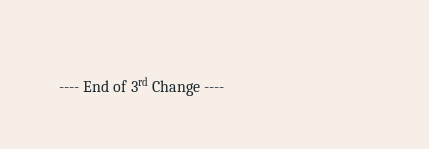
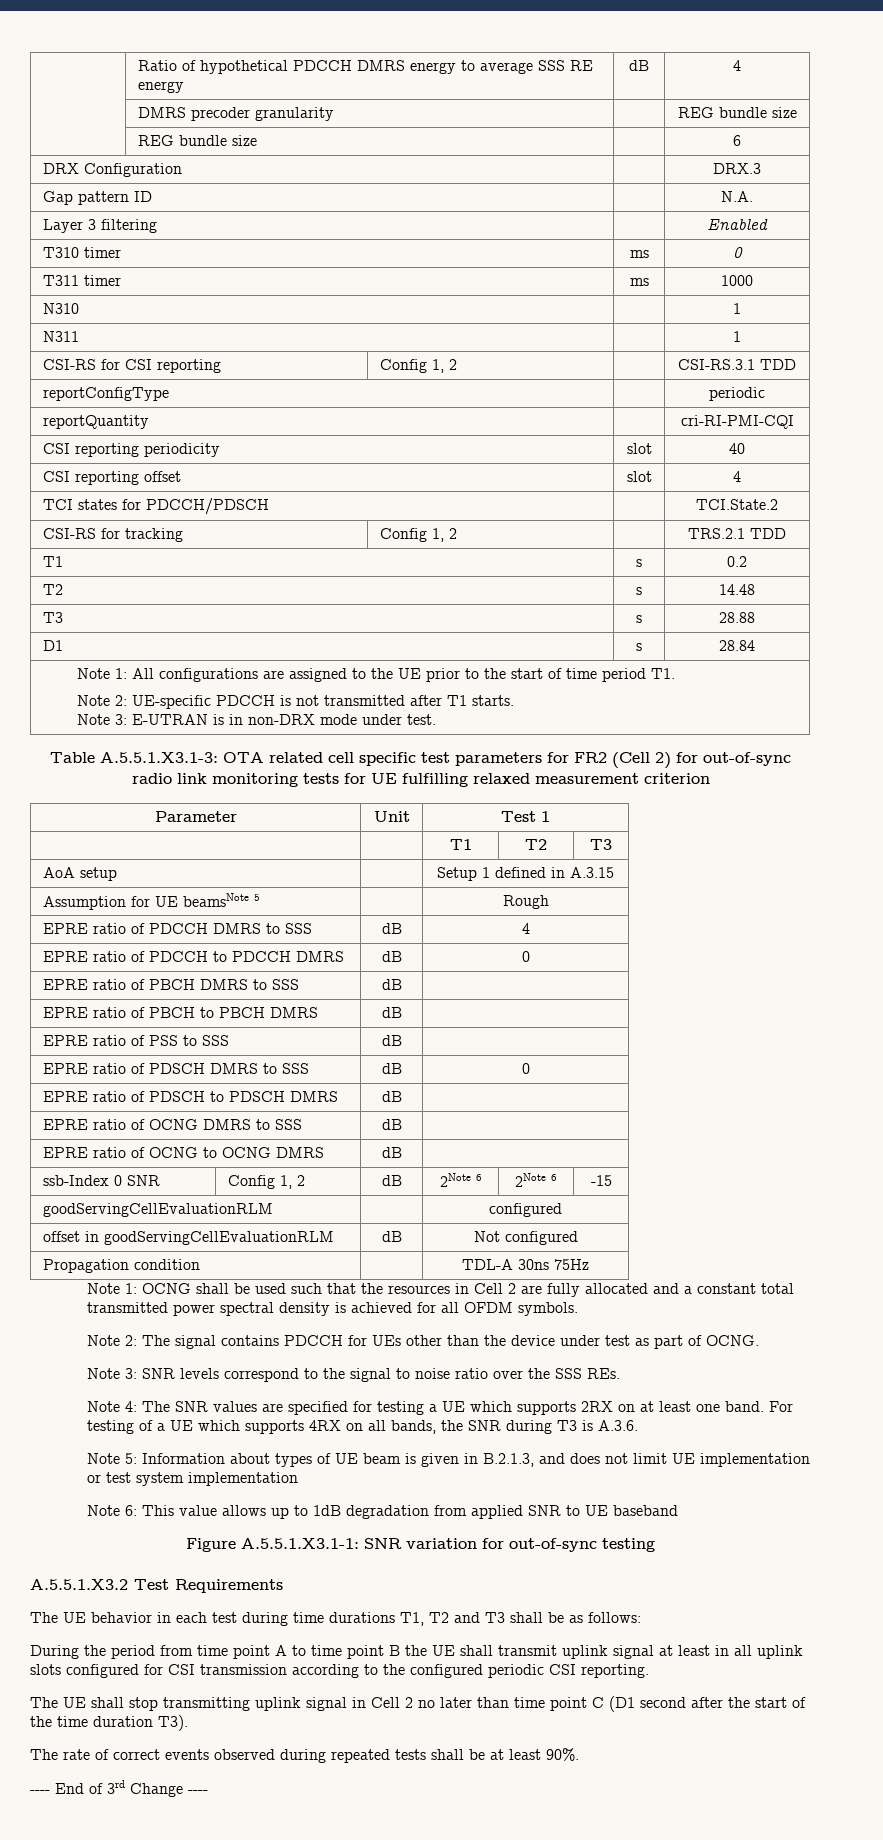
+ | Ratio of hypothetical PDCCH DMRS energy to average SSS RE energy | dB | 4
+ | DMRS precoder granularity | | REG bundle size
+ | REG bundle size | | 6
+ DRX Configuration | | DRX.3
+ Gap pattern ID | | N.A.
+ Layer 3 filtering | | Enabled
+ T310 timer | ms | 0
+ T311 timer | ms | 1000
+ N310 | | 1
+ N311 | | 1
+ CSI-RS for CSI reporting | Config 1, 2 | | CSI-RS.3.1 TDD
+ reportConfigType | | periodic
+ reportQuantity | | cri-RI-PMI-CQI
+ CSI reporting periodicity | slot | 40
+ CSI reporting offset | slot | 4
+ TCI states for PDCCH/PDSCH | | TCI.State.2
+ CSI-RS for tracking | Config 1, 2 | | TRS.2.1 TDD
+ T1 | s | 0.2
+ T2 | s | 14.48
+ T3 | s | 28.88
+ D1 | s | 28.84
+ Note 1: All configurations are assigned to the UE prior to the start of time period T1.
+ Note 2: UE-specific PDCCH is not transmitted after T1 starts.
+ Note 3: E-UTRAN is in non-DRX mode under test.
+ Table A.5.5.1.X3.1-3: OTA related cell specific test parameters for FR2 (Cell 2) for out-of-sync radio link monitoring tests for UE fulfilling relaxed measurement criterion
+ Parameter | Unit | Test 1
+ | | T1 | T2 | T3
+ AoA setup | | Setup 1 defined in A.3.15
+ Assumption for UE beamsNote 5 | | Rough
+ EPRE ratio of PDCCH DMRS to SSS | dB | 4
+ EPRE ratio of PDCCH to PDCCH DMRS | dB | 0
+ EPRE ratio of PBCH DMRS to SSS | dB |
+ EPRE ratio of PBCH to PBCH DMRS | dB |
+ EPRE ratio of PSS to SSS | dB |
+ EPRE ratio of PDSCH DMRS to SSS | dB | 0
+ EPRE ratio of PDSCH to PDSCH DMRS | dB |
+ EPRE ratio of OCNG DMRS to SSS | dB |
+ EPRE ratio of OCNG to OCNG DMRS | dB |
+ ssb-Index 0 SNR | Config 1, 2 | dB | 2Note 6 | 2Note 6 | -15
+ goodServingCellEvaluationRLM | | configured
+ offset in goodServingCellEvaluationRLM | dB | Not configured
+ Propagation condition | | TDL-A 30ns 75Hz
+ Note 1: OCNG shall be used such that the resources in Cell 2 are fully allocated and a constant total transmitted power spectral density is achieved for all OFDM symbols.
+ Note 2: The signal contains PDCCH for UEs other than the device under test as part of OCNG.
+ Note 3: SNR levels correspond to the signal to noise ratio over the SSS REs.
+ Note 4: The SNR values are specified for testing a UE which supports 2RX on at least one band. For testing of a UE which supports 4RX on all bands, the SNR during T3 is A.3.6.
+ Note 5: Information about types of UE beam is given in B.2.1.3, and does not limit UE implementation or test system implementation
+ Note 6: This value allows up to 1dB degradation from applied SNR to UE baseband
+ Figure A.5.5.1.X3.1-1: SNR variation for out-of-sync testing
+ A.5.5.1.X3.2 Test Requirements
+ The UE behavior in each test during time durations T1, T2 and T3 shall be as follows:
+ During the period from time point A to time point B the UE shall transmit uplink signal at least in all uplink slots configured for CSI transmission according to the configured periodic CSI reporting.
+ The UE shall stop transmitting uplink signal in Cell 2 no later than time point C (D1 second after the start of the time duration T3).
+ The rate of correct events observed during repeated tests shall be at least 90%.

